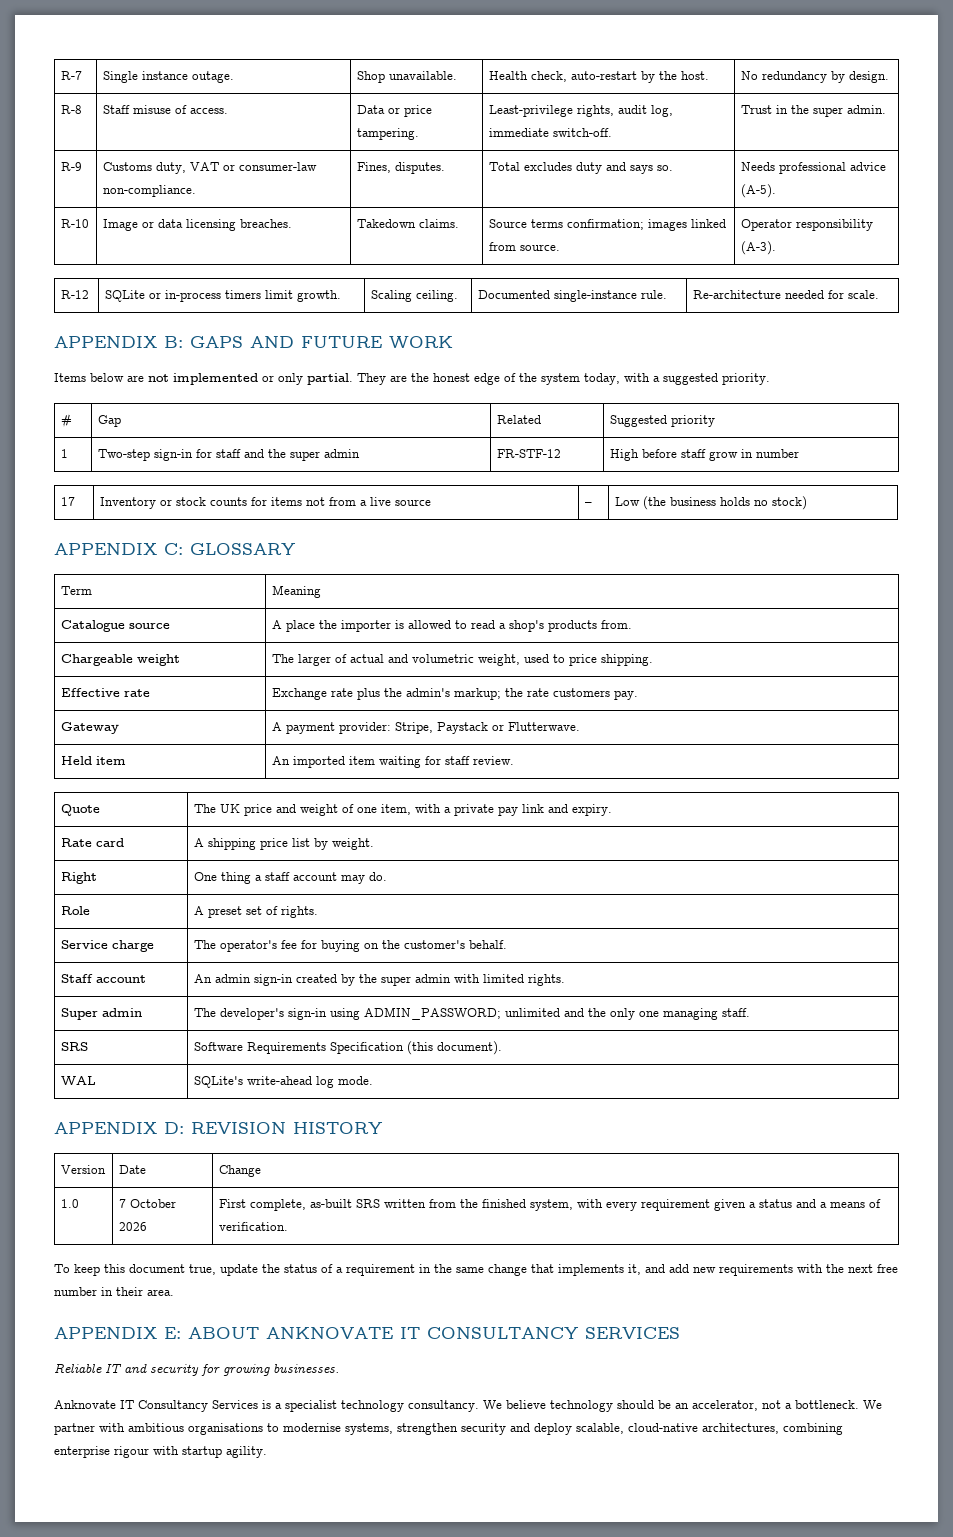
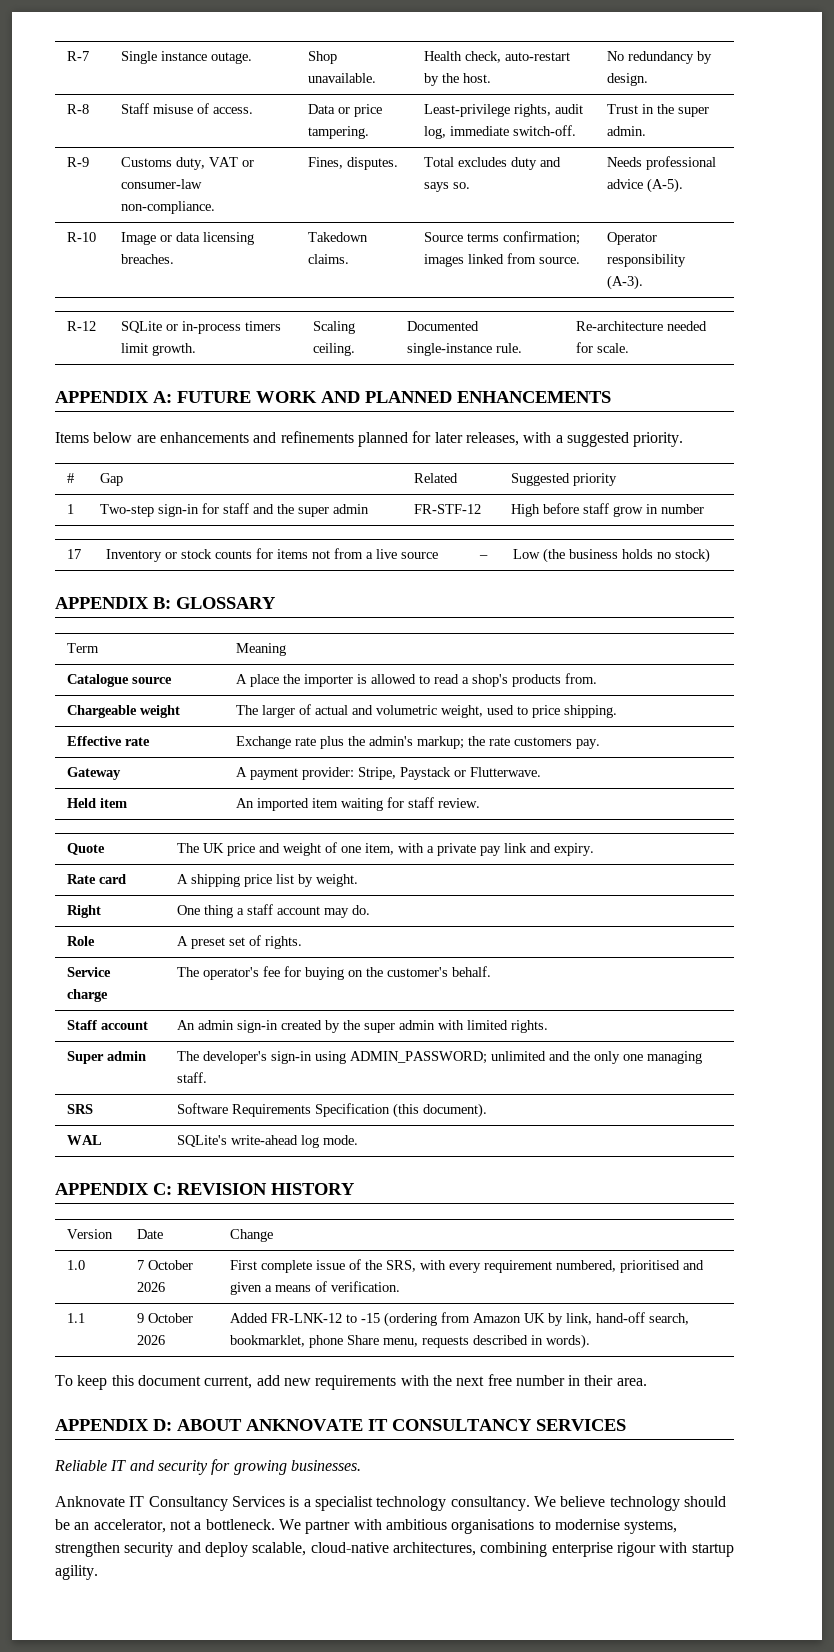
- APPENDIX B: GAPS AND FUTURE WORK
+ APPENDIX A: FUTURE WORK AND PLANNED ENHANCEMENTS
- Items below are not implemented or only partial. They are the honest edge of the system today, with a suggested priority.
+ Items below are enhancements and refinements planned for later releases, with a suggested priority.
- APPENDIX C: GLOSSARY
+ APPENDIX B: GLOSSARY
- APPENDIX D: REVISION HISTORY
+ APPENDIX C: REVISION HISTORY
- 1.0 | 7 October 2026 | First complete, as-built SRS written from the finished system, with every requirement given a status and a means of verification.
- To keep this document true, update the status of a requirement in the same change that implements it, and add new requirements with the next free number in their area.
+ 1.0 | 7 October 2026 | First complete issue of the SRS, with every requirement numbered, prioritised and given a means of verification.
+ 1.1 | 9 October 2026 | Added FR-LNK-12 to -15 (ordering from Amazon UK by link, hand-off search, bookmarklet, phone Share menu, requests described in words).
+ To keep this document current, add new requirements with the next free number in their area.
- APPENDIX E: ABOUT ANKNOVATE IT CONSULTANCY SERVICES
+ APPENDIX D: ABOUT ANKNOVATE IT CONSULTANCY SERVICES

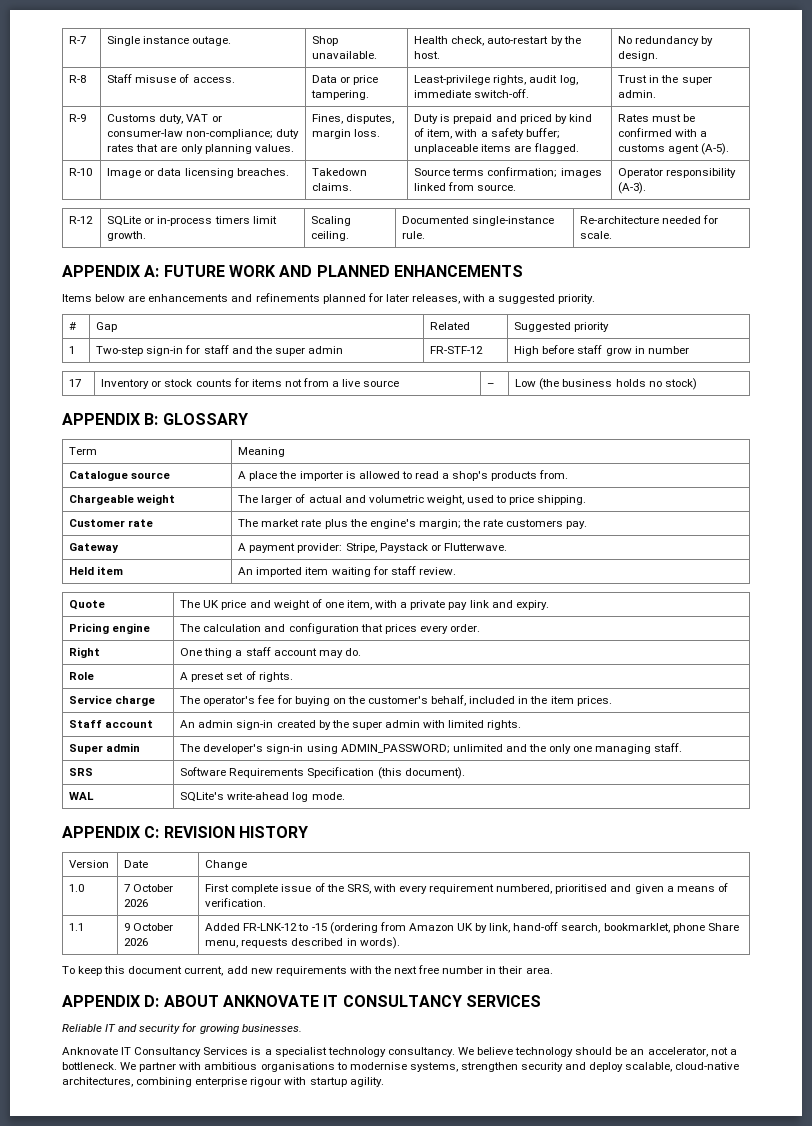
- Customs duty, VAT or consumer-law non-compliance. | Fines, disputes. | Total excludes duty and says so. | Needs professional advice (A-5).
+ Customs duty, VAT or consumer-law non-compliance; duty rates that are only planning values. | Fines, disputes, margin loss. | Duty is prepaid and priced by kind of item, with a safety buffer; unplaceable items are flagged. | Rates must be confirmed with a customs agent (A-5).
- Effective rate | Exchange rate plus the admin's markup; the rate customers pay.
+ Customer rate | The market rate plus the engine's margin; the rate customers pay.
- Rate card | A shipping price list by weight.
+ Pricing engine | The calculation and configuration that prices every order.
- Service charge | The operator's fee for buying on the customer's behalf.
+ Service charge | The operator's fee for buying on the customer's behalf, included in the item prices.

